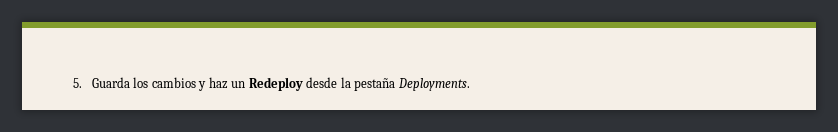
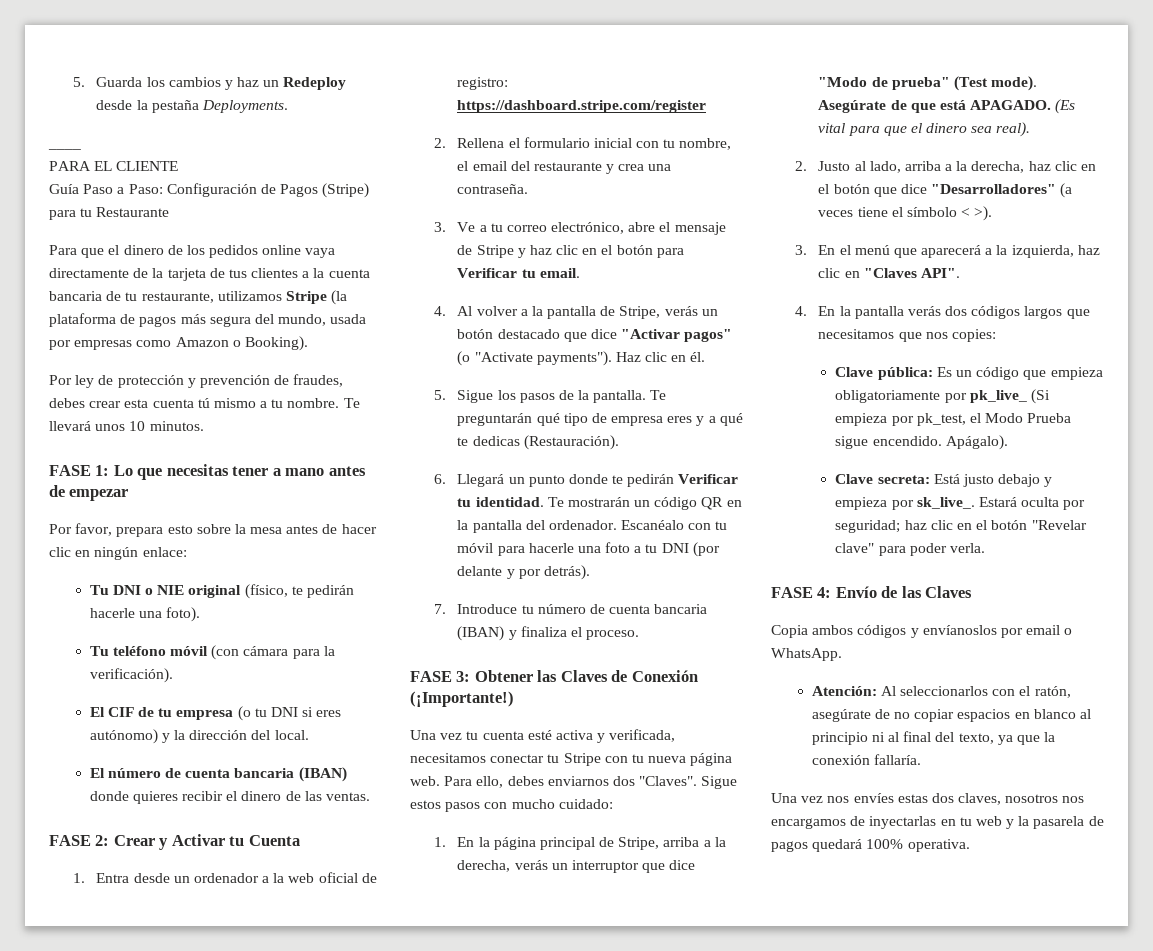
+ ____
+ PARA EL CLIENTE
+ Guía Paso a Paso: Configuración de Pagos (Stripe) para tu Restaurante
+ Para que el dinero de los pedidos online vaya directamente de la tarjeta de tus clientes a la cuenta bancaria de tu restaurante, utilizamos Stripe (la plataforma de pagos más segura del mundo, usada por empresas como Amazon o Booking).
+ Por ley de protección y prevención de fraudes, debes crear esta cuenta tú mismo a tu nombre. Te llevará unos 10 minutos.
+ FASE 1: Lo que necesitas tener a mano antes de empezar
+ Por favor, prepara esto sobre la mesa antes de hacer clic en ningún enlace:
+ Tu DNI o NIE original (físico, te pedirán hacerle una foto).
+ Tu teléfono móvil (con cámara para la verificación).
+ El CIF de tu empresa (o tu DNI si eres autónomo) y la dirección del local.
+ El número de cuenta bancaria (IBAN) donde quieres recibir el dinero de las ventas.
+ FASE 2: Crear y Activar tu Cuenta
+ 1. Entra desde un ordenador a la web oficial de registro: https://dashboard.stripe.com/register
+ 2. Rellena el formulario inicial con tu nombre, el email del restaurante y crea una contraseña.
+ 3. Ve a tu correo electrónico, abre el mensaje de Stripe y haz clic en el botón para Verificar tu email.
+ 4. Al volver a la pantalla de Stripe, verás un botón destacado que dice "Activar pagos" (o "Activate payments"). Haz clic en él.
+ 5. Sigue los pasos de la pantalla. Te preguntarán qué tipo de empresa eres y a qué te dedicas (Restauración).
+ 6. Llegará un punto donde te pedirán Verificar tu identidad. Te mostrarán un código QR en la pantalla del ordenador. Escanéalo con tu móvil para hacerle una foto a tu DNI (por delante y por detrás).
+ 7. Introduce tu número de cuenta bancaria (IBAN) y finaliza el proceso.
+ FASE 3: Obtener las Claves de Conexión (¡Importante!)
+ Una vez tu cuenta esté activa y verificada, necesitamos conectar tu Stripe con tu nueva página web. Para ello, debes enviarnos dos "Claves". Sigue estos pasos con mucho cuidado:
+ 1. En la página principal de Stripe, arriba a la derecha, verás un interruptor que dice "Modo de prueba" (Test mode). Asegúrate de que está APAGADO. (Es vital para que el dinero sea real).
+ 2. Justo al lado, arriba a la derecha, haz clic en el botón que dice "Desarrolladores" (a veces tiene el símbolo < >).
+ 3. En el menú que aparecerá a la izquierda, haz clic en "Claves API".
+ 4. En la pantalla verás dos códigos largos que necesitamos que nos copies:
+ Clave pública: Es un código que empieza obligatoriamente por pk_live_ (Si empieza por pk_test, el Modo Prueba sigue encendido. Apágalo).
+ Clave secreta: Está justo debajo y empieza por sk_live_. Estará oculta por seguridad; haz clic en el botón "Revelar clave" para poder verla.
+ FASE 4: Envío de las Claves
+ Copia ambos códigos y envíanoslos por email o WhatsApp.
+ Atención: Al seleccionarlos con el ratón, asegúrate de no copiar espacios en blanco al principio ni al final del texto, ya que la conexión fallaría.
+ Una vez nos envíes estas dos claves, nosotros nos encargamos de inyectarlas en tu web y la pasarela de pagos quedará 100% operativa.

